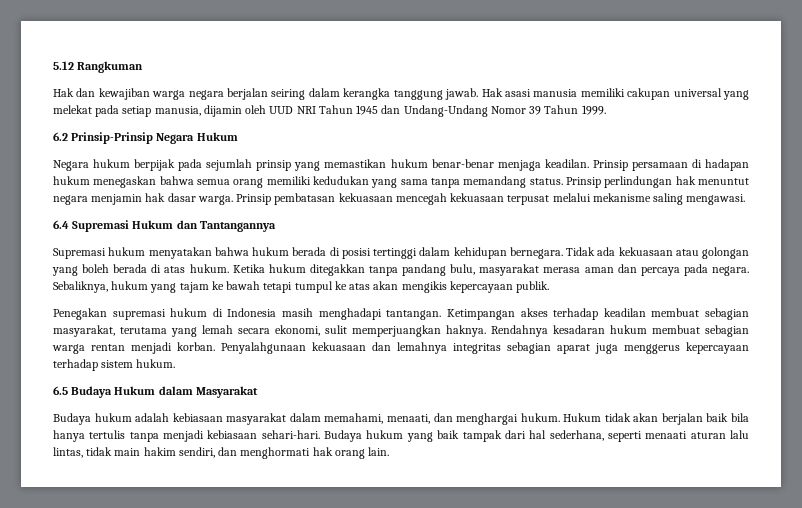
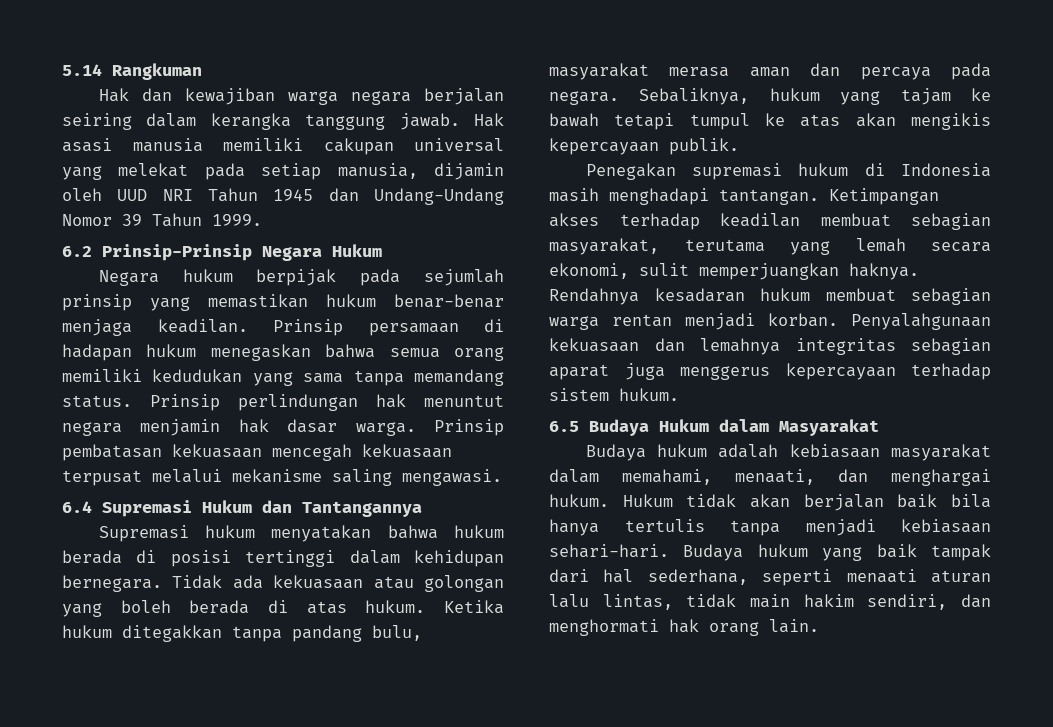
- 5.12 Rangkuman
+ 5.14 Rangkuman

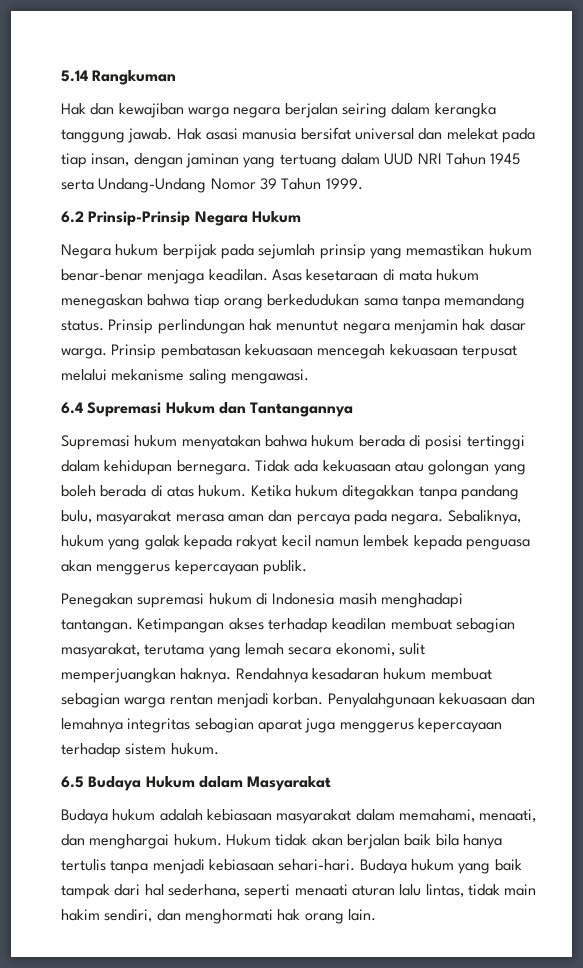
- Hak asasi manusia memiliki cakupan universal yang melekat pada setiap manusia, dijamin oleh UUD NRI Tahun 1945 dan Undang-Undang Nomor 39 Tahun 1999.
+ Hak asasi manusia bersifat universal dan melekat pada tiap insan, dengan jaminan yang tertuang dalam UUD NRI Tahun 1945 serta Undang-Undang Nomor 39 Tahun 1999.
- Prinsip persamaan di hadapan hukum menegaskan bahwa semua orang memiliki kedudukan yang sama tanpa memandang status.
+ Asas kesetaraan di mata hukum menegaskan bahwa tiap orang berkedudukan sama tanpa memandang status.
- Sebaliknya, hukum yang tajam ke bawah tetapi tumpul ke atas akan mengikis kepercayaan publik.
+ Sebaliknya, hukum yang galak kepada rakyat kecil namun lembek kepada penguasa akan menggerus kepercayaan publik.

